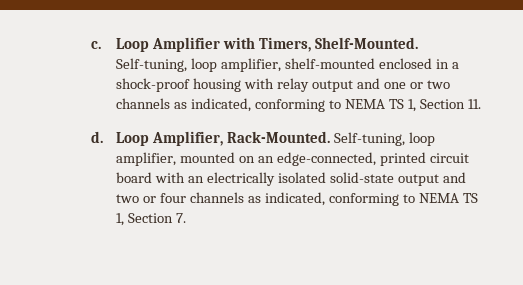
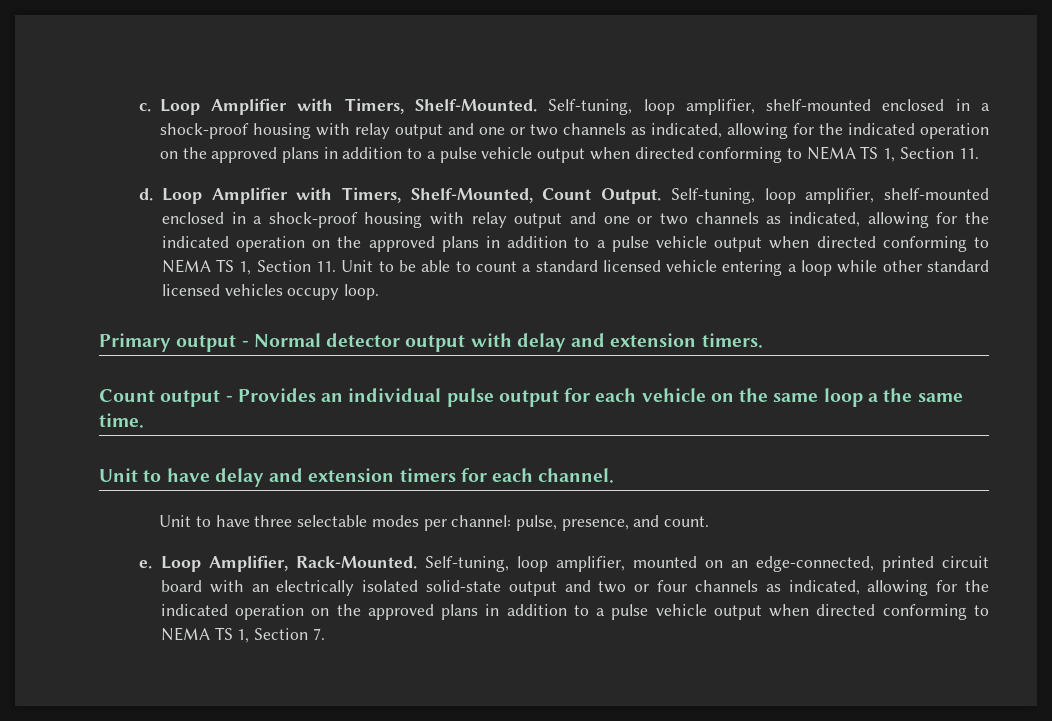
- Loop Amplifier with Timers, Shelf-Mounted. Self-tuning, loop amplifier, shelf-mounted enclosed in a shock-proof housing with relay output and one or two channels as indicated, conforming to NEMA TS 1, Section 11.
+ Loop Amplifier with Timers, Shelf-Mounted. Self-tuning, loop amplifier, shelf-mounted enclosed in a shock-proof housing with relay output and one or two channels as indicated, allowing for the indicated operation on the approved plans in addition to a pulse vehicle output when directed conforming to NEMA TS 1, Section 11.
- Loop Amplifier, Rack-Mounted.
+ Loop Amplifier with Timers, Shelf-Mounted, Count Output. Self-tuning, loop amplifier, shelf-mounted enclosed in a shock-proof housing with relay output and one or two channels as indicated, allowing for the indicated operation on the approved plans in addition to a pulse vehicle output when directed conforming to NEMA TS 1, Section 11. Unit to be able to count a standard licensed vehicle entering a loop while other standard licensed vehicles occupy loop.
+ Primary output - Normal detector output with delay and extension timers.
+ Count output - Provides an individual pulse output for each vehicle on the same loop a the same time.
+ Unit to have delay and extension timers for each channel.
+ Unit to have three selectable modes per channel: pulse, presence, and count.
+ e. Loop Amplifier, Rack-Mounted.
- Self-tuning, loop amplifier, mounted on an edge-connected, printed circuit board with an electrically isolated solid-state output and two or four channels as indicated, conforming to NEMA TS 1, Section 7.
+ Self-tuning, loop amplifier, mounted on an edge-connected, printed circuit board with an electrically isolated solid-state output and two or four channels as indicated, allowing for the indicated operation on the approved plans in addition to a pulse vehicle output when directed conforming to NEMA TS 1, Section 7.

